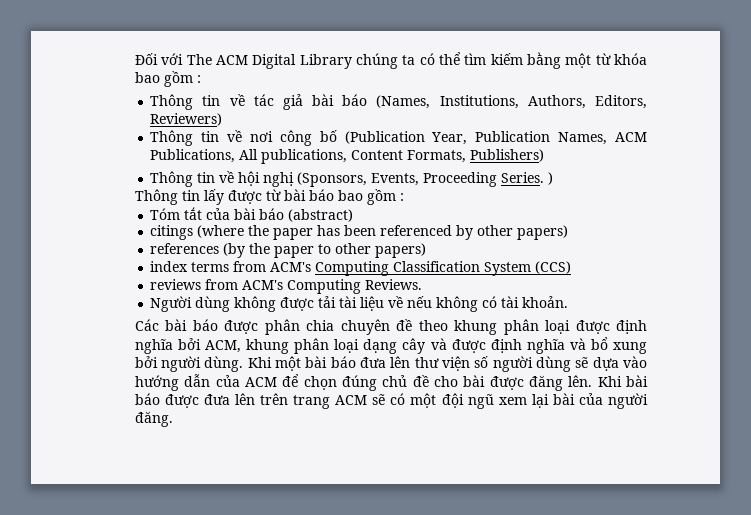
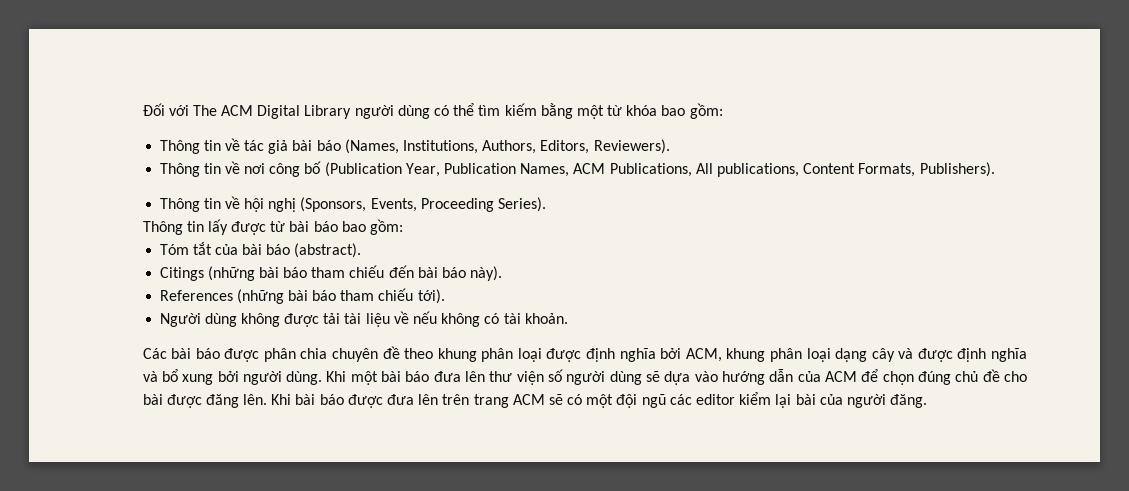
- Đối với The ACM Digital Library chúng ta có thể tìm kiếm bằng một từ khóa bao gồm :
+ Đối với The ACM Digital Library người dùng có thể tìm kiếm bằng một từ khóa bao gồm:
- Thông tin về tác giả bài báo (Names, Institutions, Authors, Editors, Reviewers)
+ Thông tin về tác giả bài báo (Names, Institutions, Authors, Editors, Reviewers).
- Thông tin về nơi công bố (Publication Year, Publication Names, ACM Publications, All publications, Content Formats, Publishers)
+ Thông tin về nơi công bố (Publication Year, Publication Names, ACM Publications, All publications, Content Formats, Publishers).
- Thông tin về hội nghị (Sponsors, Events, Proceeding Series. )
+ Thông tin về hội nghị (Sponsors, Events, Proceeding Series).
- Thông tin lấy được từ bài báo bao gồm :
+ Thông tin lấy được từ bài báo bao gồm:
- Tóm tắt của bài báo (abstract)
- citings (where the paper has been referenced by other papers)
- references (by the paper to other papers)
- index terms from ACM's Computing Classification System (CCS)
- reviews from ACM's Computing Reviews.
+ Tóm tắt của bài báo (abstract).
+ Citings (những bài báo tham chiếu đến bài báo này).
+ References (những bài báo tham chiếu tới).
- Khi bài báo được đưa lên trên trang ACM sẽ có một đội ngũ xem lại bài của người đăng.
+ Khi bài báo được đưa lên trên trang ACM sẽ có một đội ngũ các editor kiểm lại bài của người đăng.

